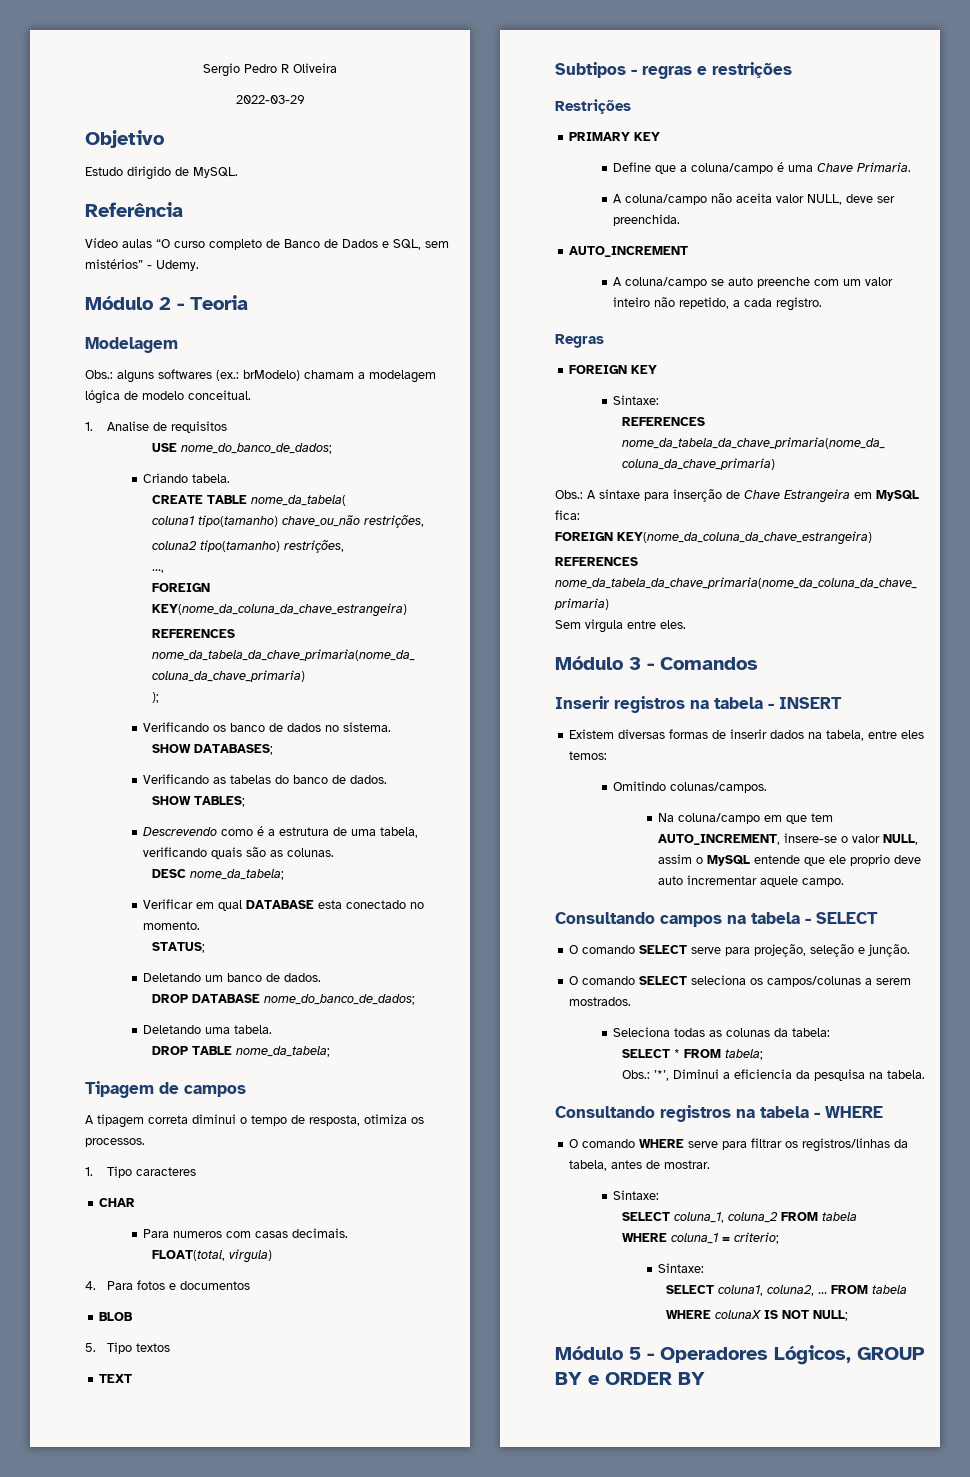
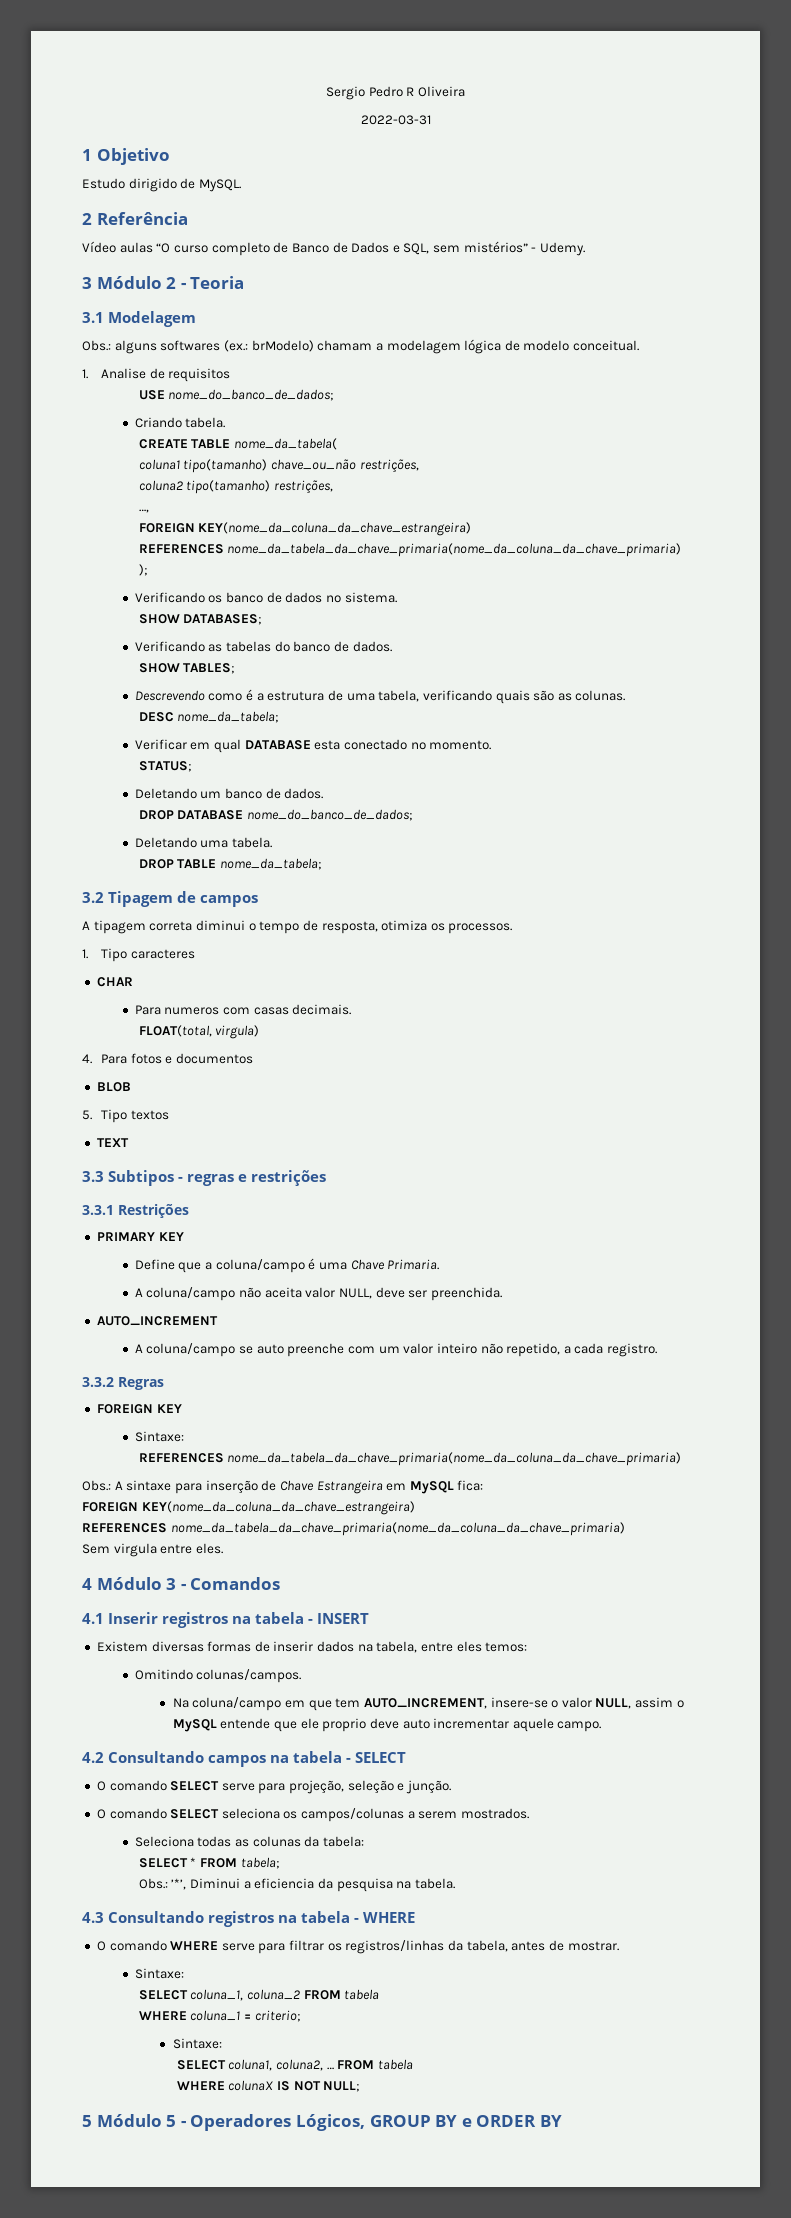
- 2022-03-29
- Objetivo
+ 2022-03-31
+ 1 Objetivo
- Referência
+ 2 Referência
- Módulo 2 - Teoria
+ 3 Módulo 2 - Teoria
- Modelagem
+ 3.1 Modelagem
- Tipagem de campos
+ 3.2 Tipagem de campos
- Subtipos - regras e restrições
+ 3.3 Subtipos - regras e restrições
- Restrições
+ 3.3.1 Restrições
- Regras
+ 3.3.2 Regras
- Módulo 3 - Comandos
+ 4 Módulo 3 - Comandos
- Inserir registros na tabela - INSERT
+ 4.1 Inserir registros na tabela - INSERT
- Consultando campos na tabela - SELECT
+ 4.2 Consultando campos na tabela - SELECT
- Consultando registros na tabela - WHERE
+ 4.3 Consultando registros na tabela - WHERE
- Módulo 5 - Operadores Lógicos, GROUP BY e ORDER BY
+ 5 Módulo 5 - Operadores Lógicos, GROUP BY e ORDER BY

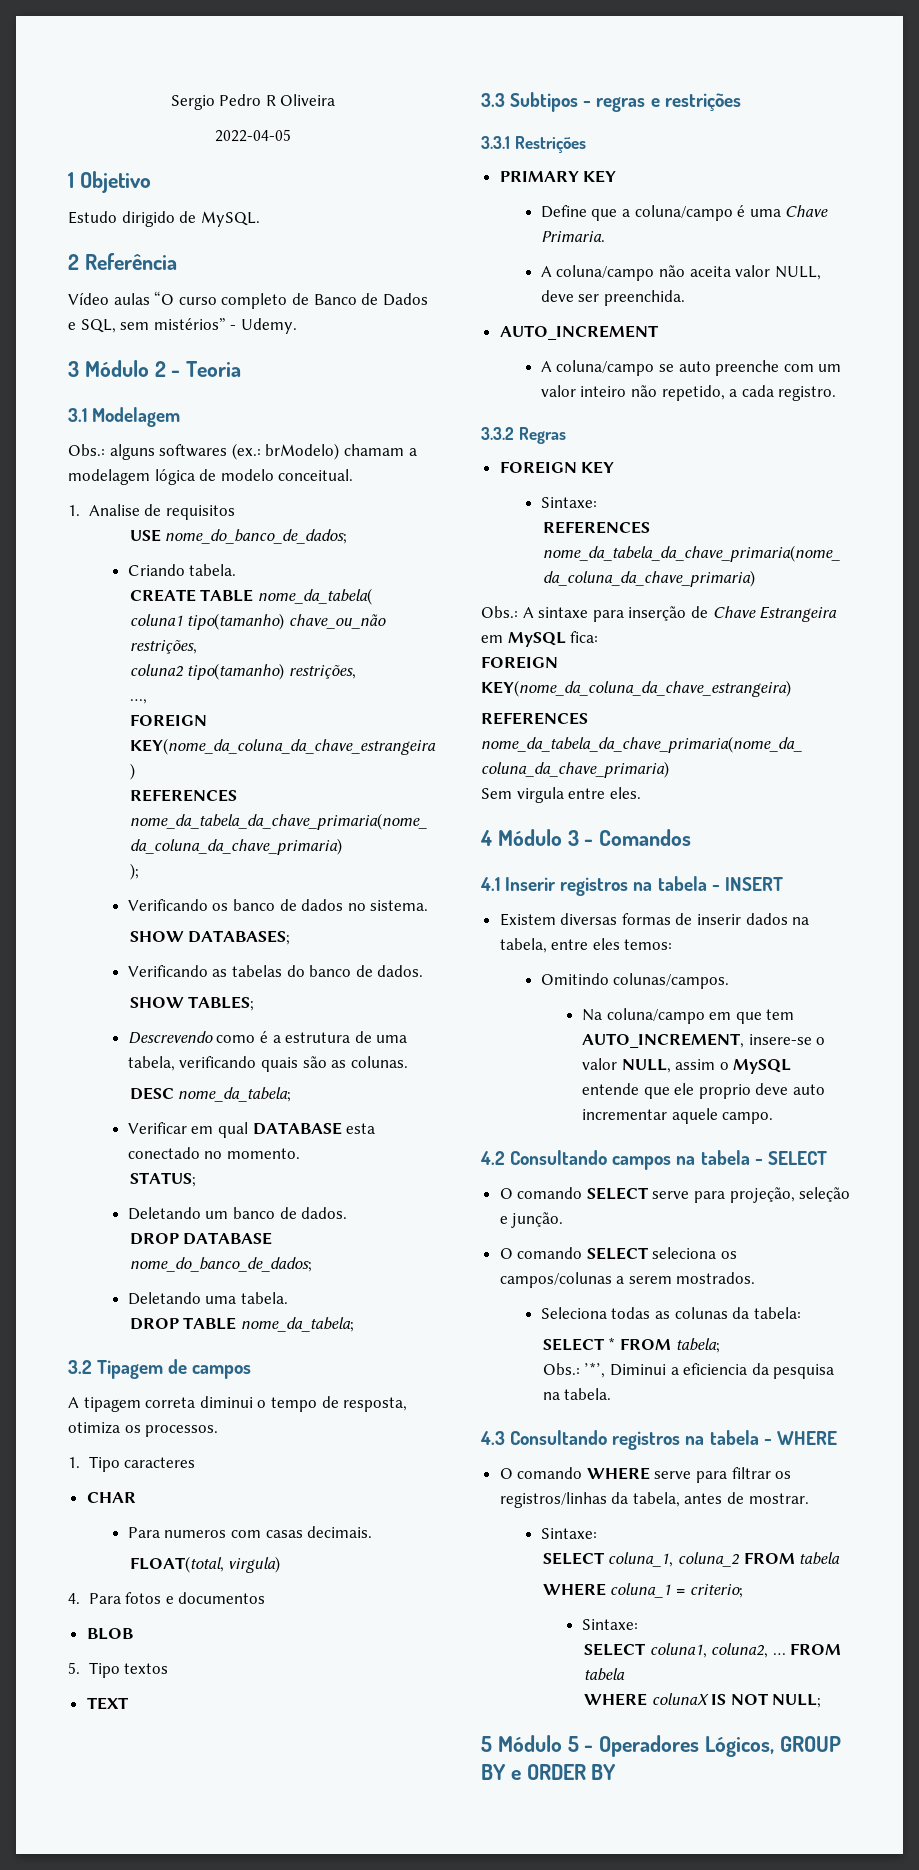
- 2022-03-31
+ 2022-04-05

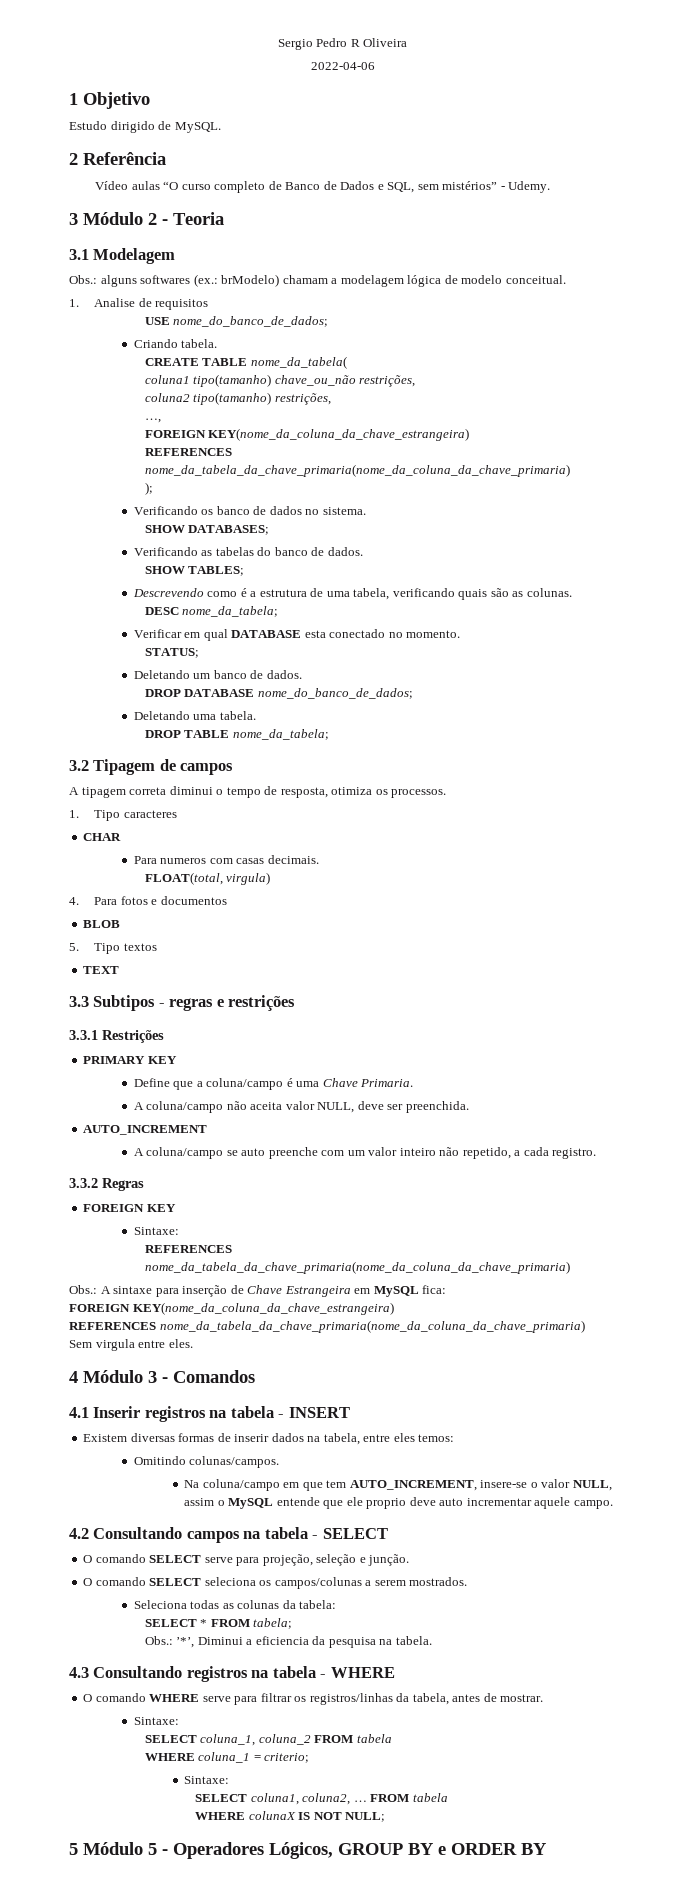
- 2022-04-05
+ 2022-04-06

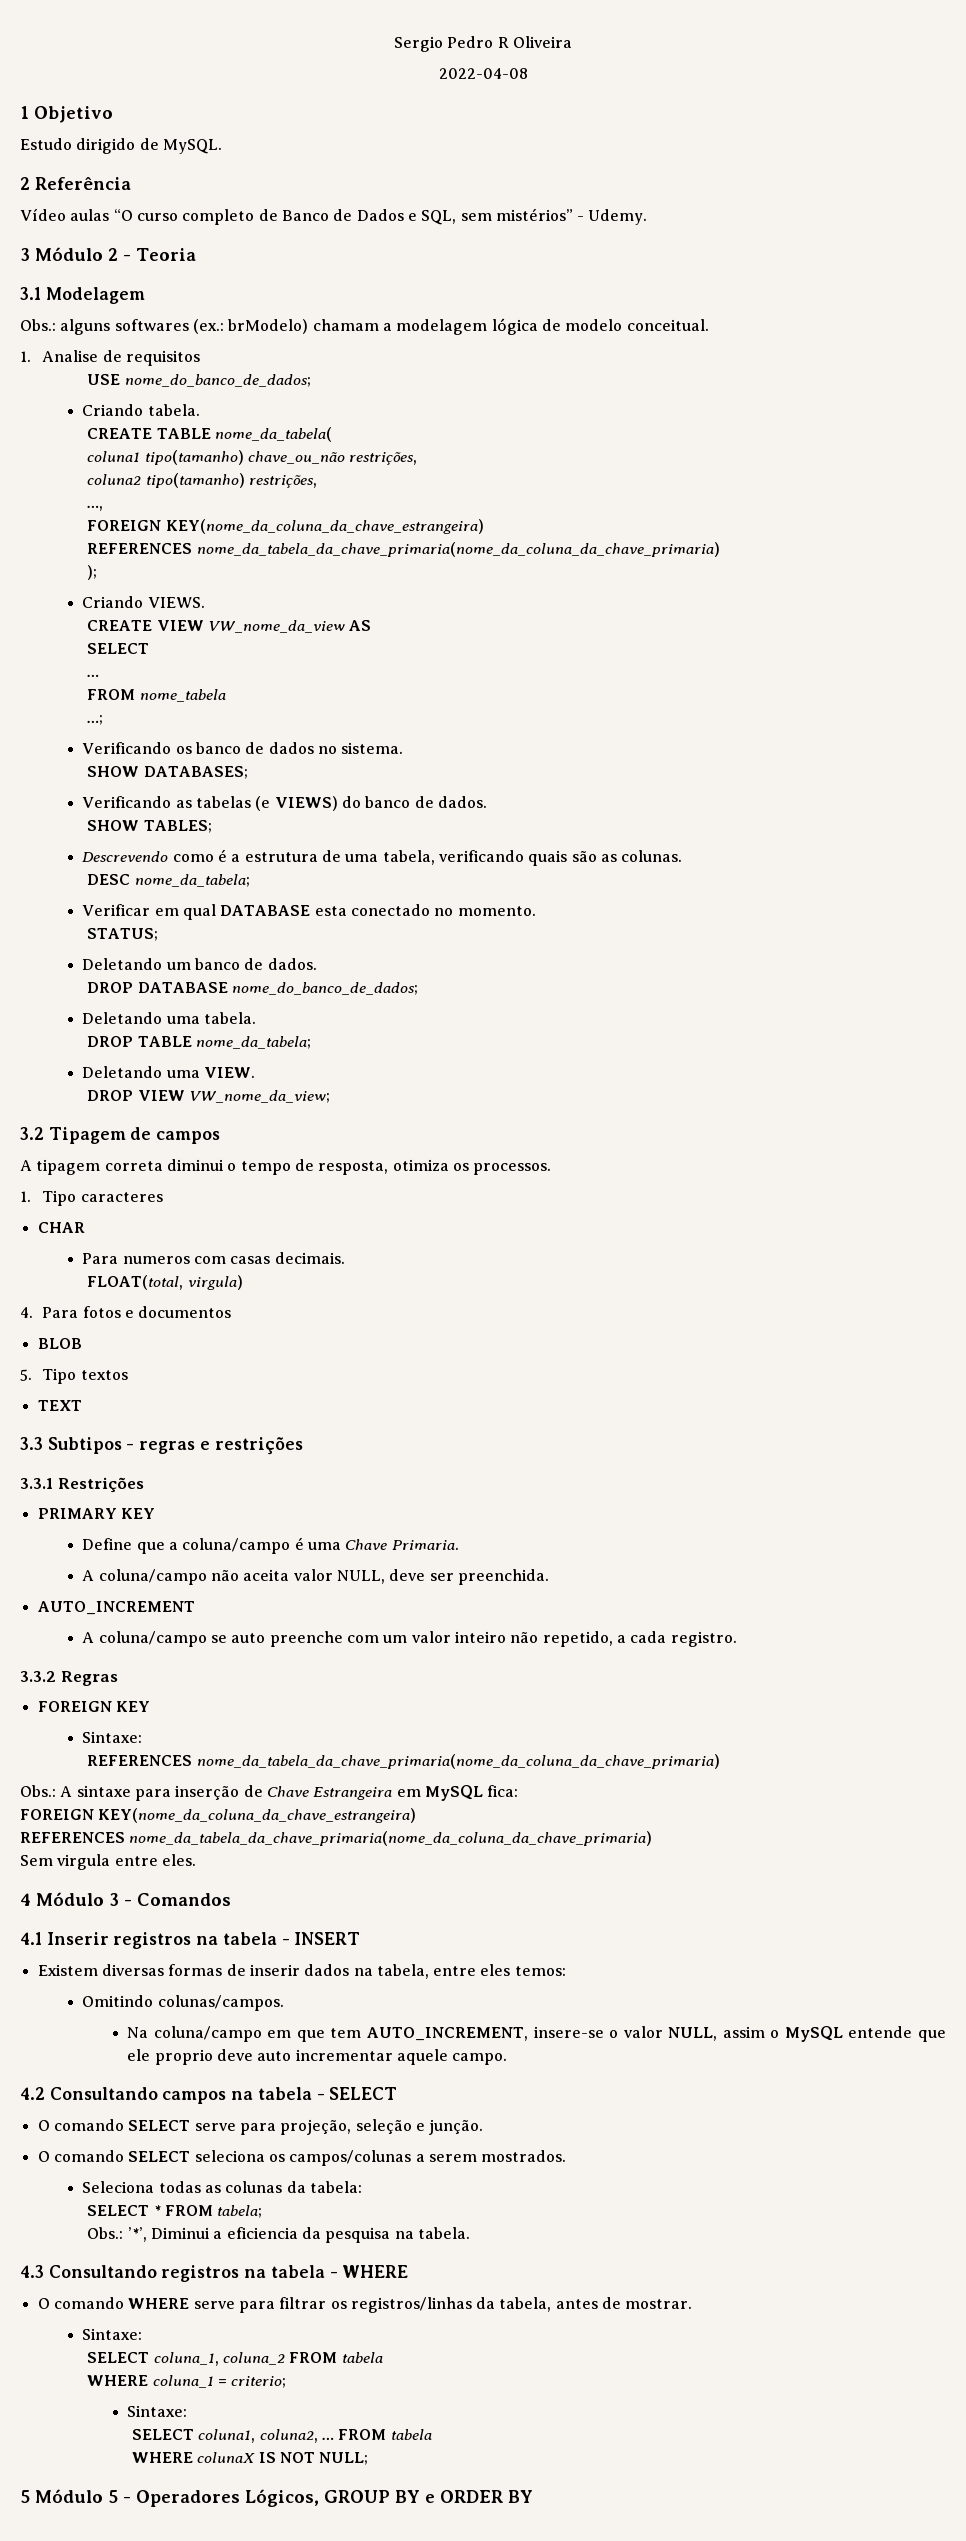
- 2022-04-06
+ 2022-04-08
+ Criando VIEWS.
+ CREATE VIEW VW_nome_da_view AS
+ SELECT
+ …
+ FROM nome_tabela
+ …;
- Verificando as tabelas do banco de dados.
+ Verificando as tabelas (e VIEWS) do banco de dados.
+ Deletando uma VIEW.
+ DROP VIEW VW_nome_da_view;

